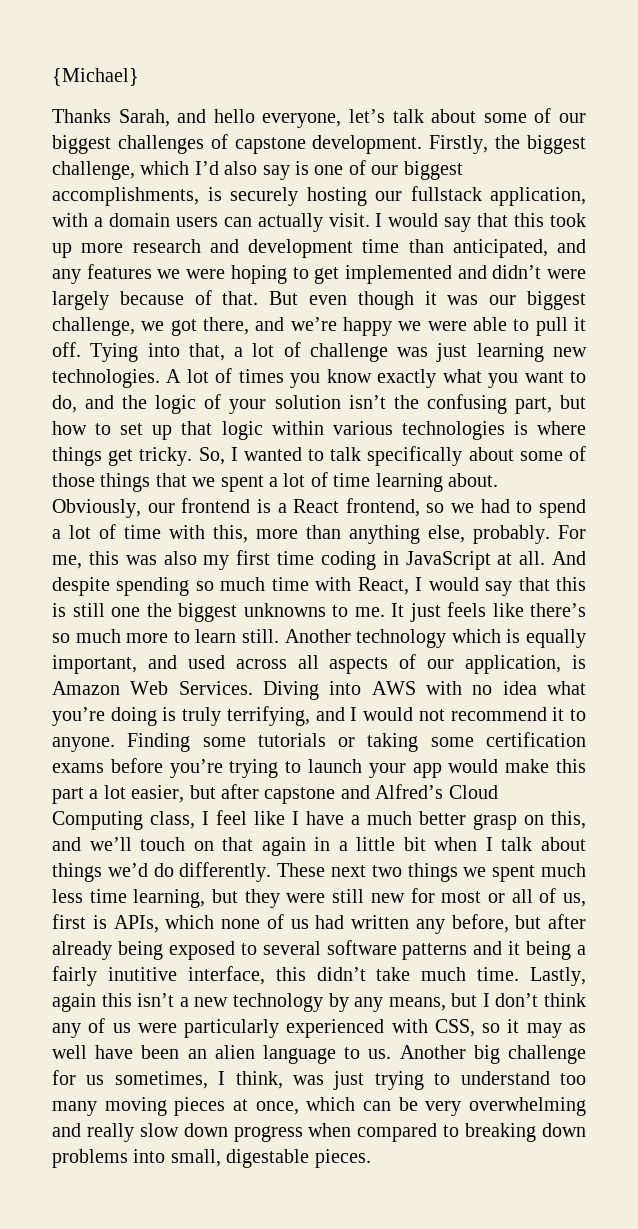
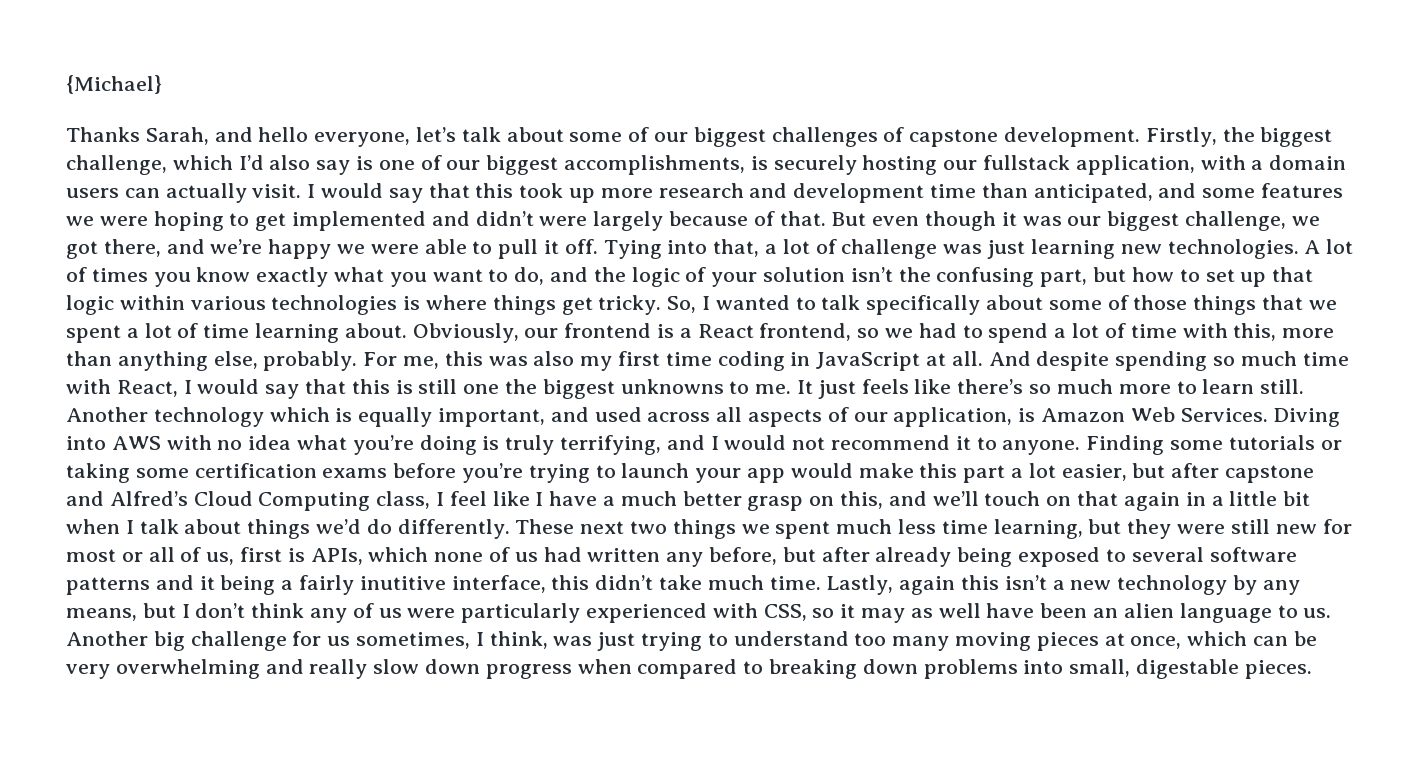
- I would say that this took up more research and development time than anticipated, and any features we were hoping to get implemented and didn’t were largely because of that.
+ I would say that this took up more research and development time than anticipated, and some features we were hoping to get implemented and didn’t were largely because of that.

